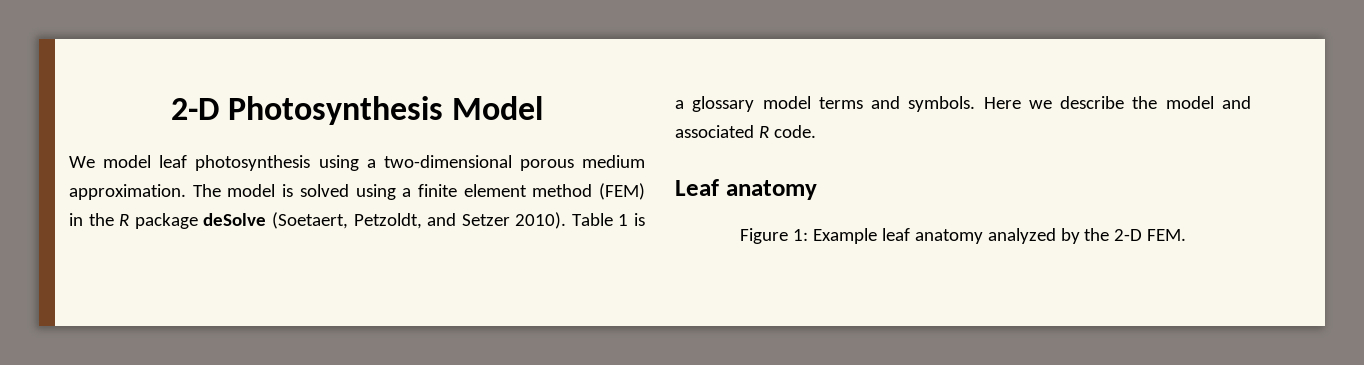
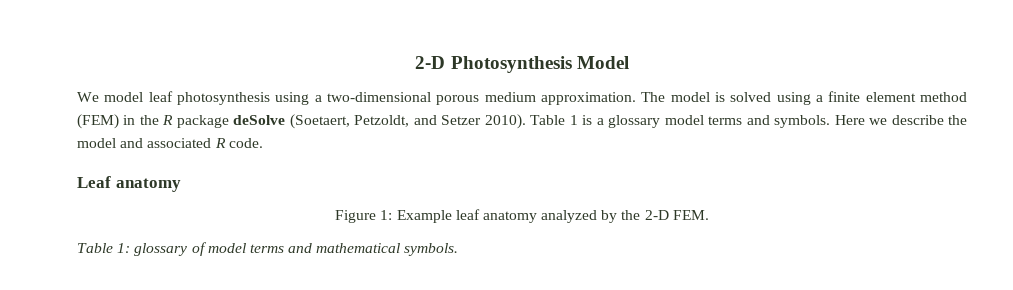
+ Table 1: glossary of model terms and mathematical symbols.

